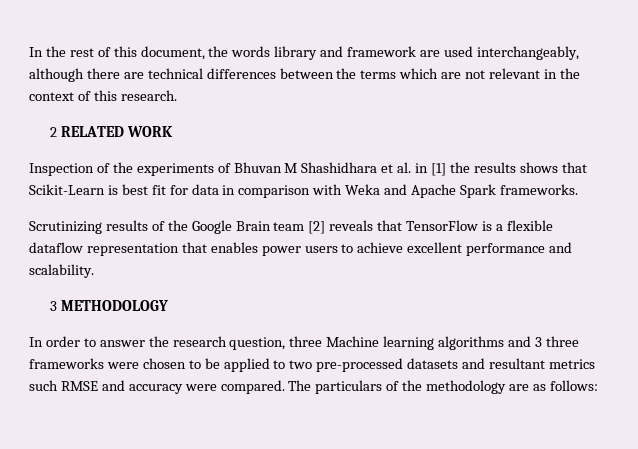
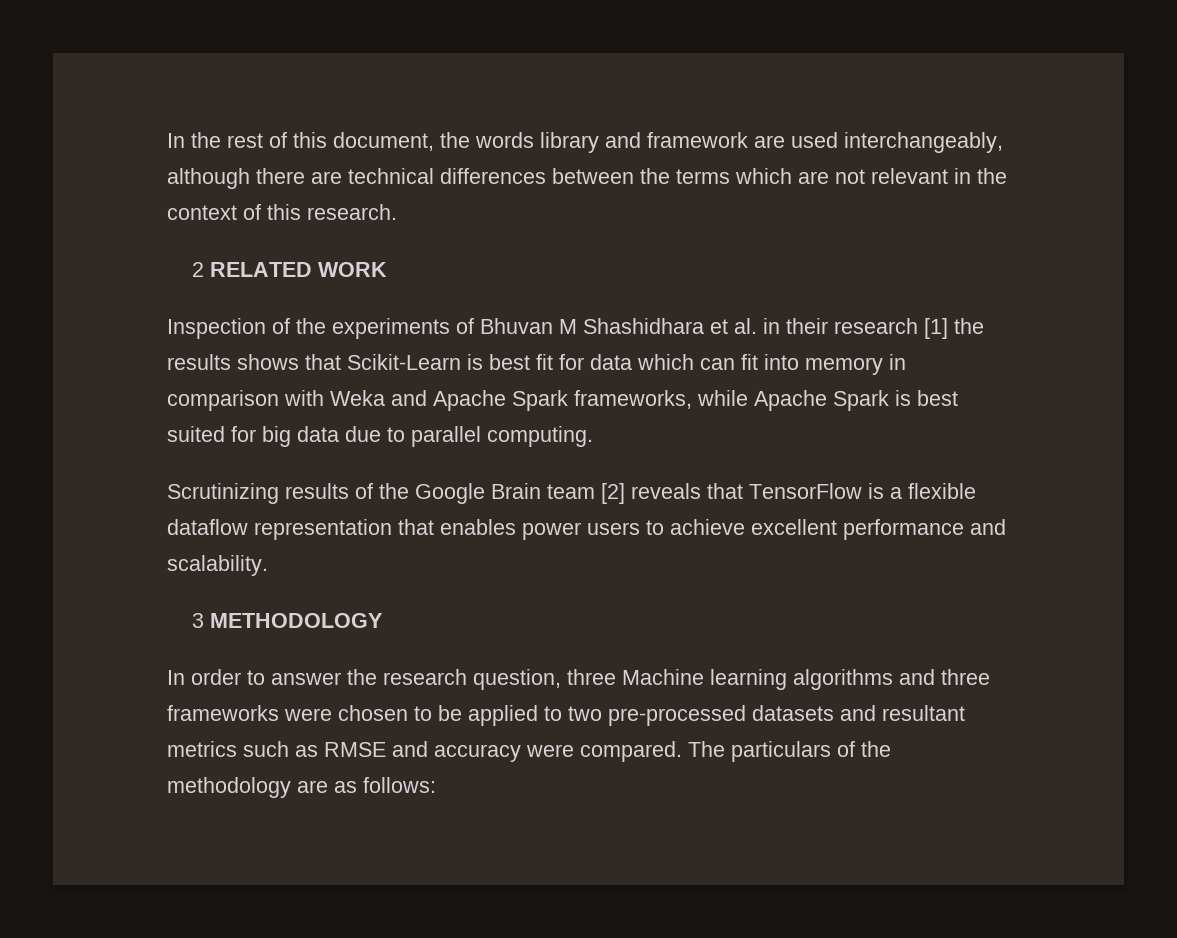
- Inspection of the experiments of Bhuvan M Shashidhara et al. in [1] the results shows that Scikit-Learn is best fit for data in comparison with Weka and Apache Spark frameworks.
+ Inspection of the experiments of Bhuvan M Shashidhara et al. in their research [1] the results shows that Scikit-Learn is best fit for data which can fit into memory in comparison with Weka and Apache Spark frameworks, while Apache Spark is best suited for big data due to parallel computing.
- In order to answer the research question, three Machine learning algorithms and 3 three frameworks were chosen to be applied to two pre-processed datasets and resultant metrics such RMSE and accuracy were compared.
+ In order to answer the research question, three Machine learning algorithms and three frameworks were chosen to be applied to two pre-processed datasets and resultant metrics such as RMSE and accuracy were compared.

